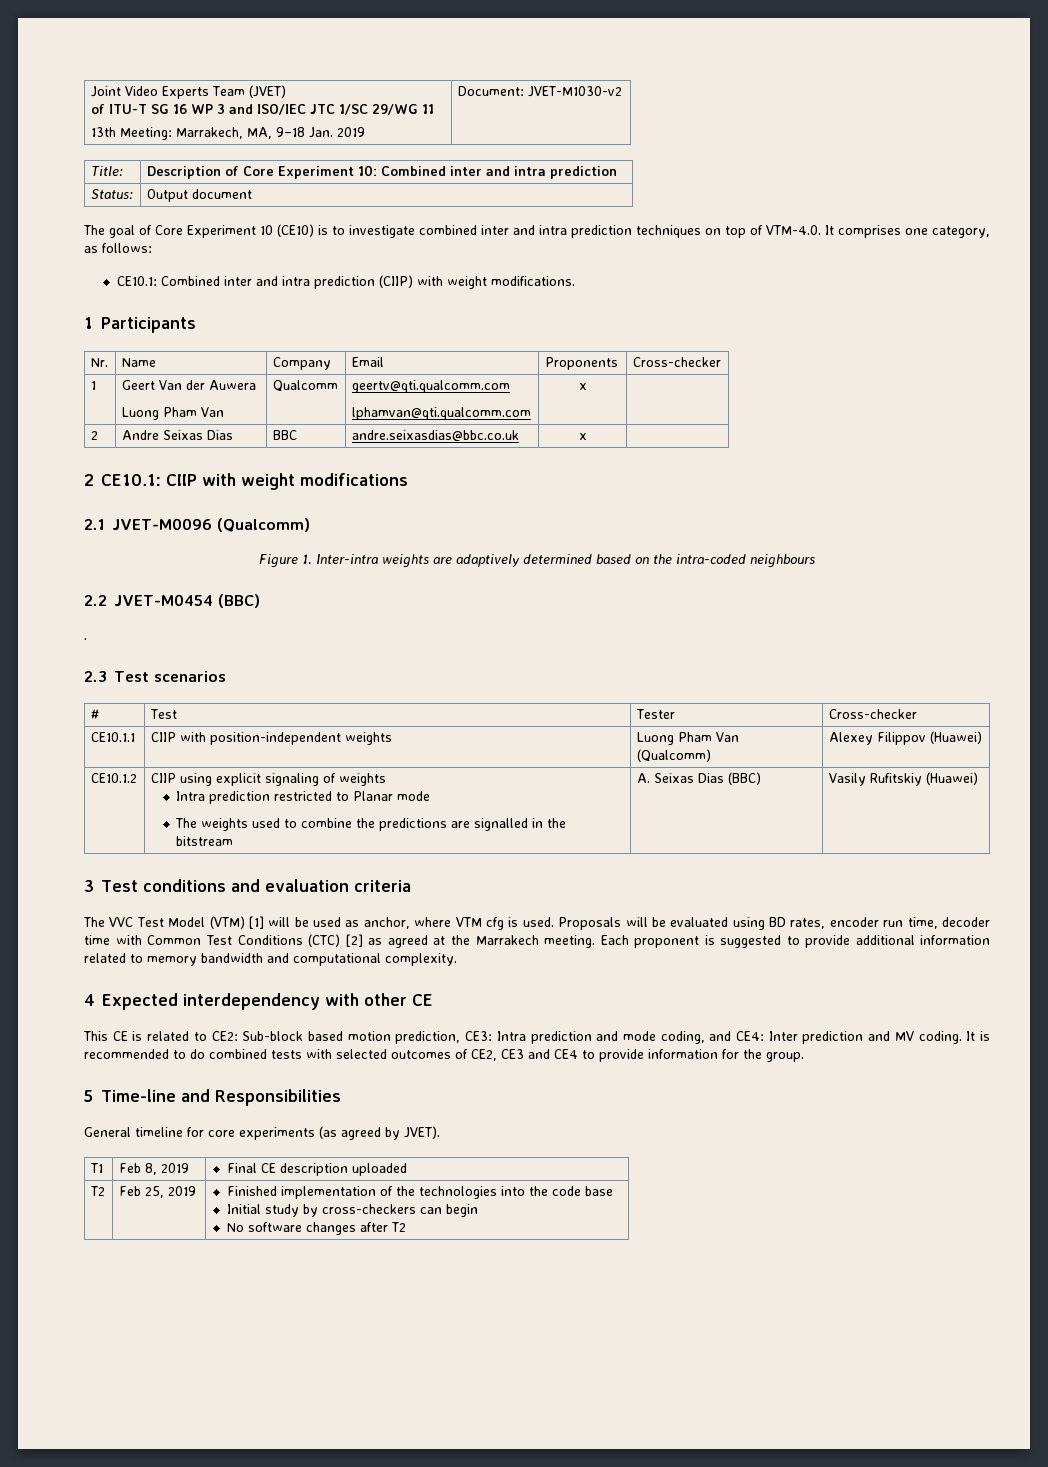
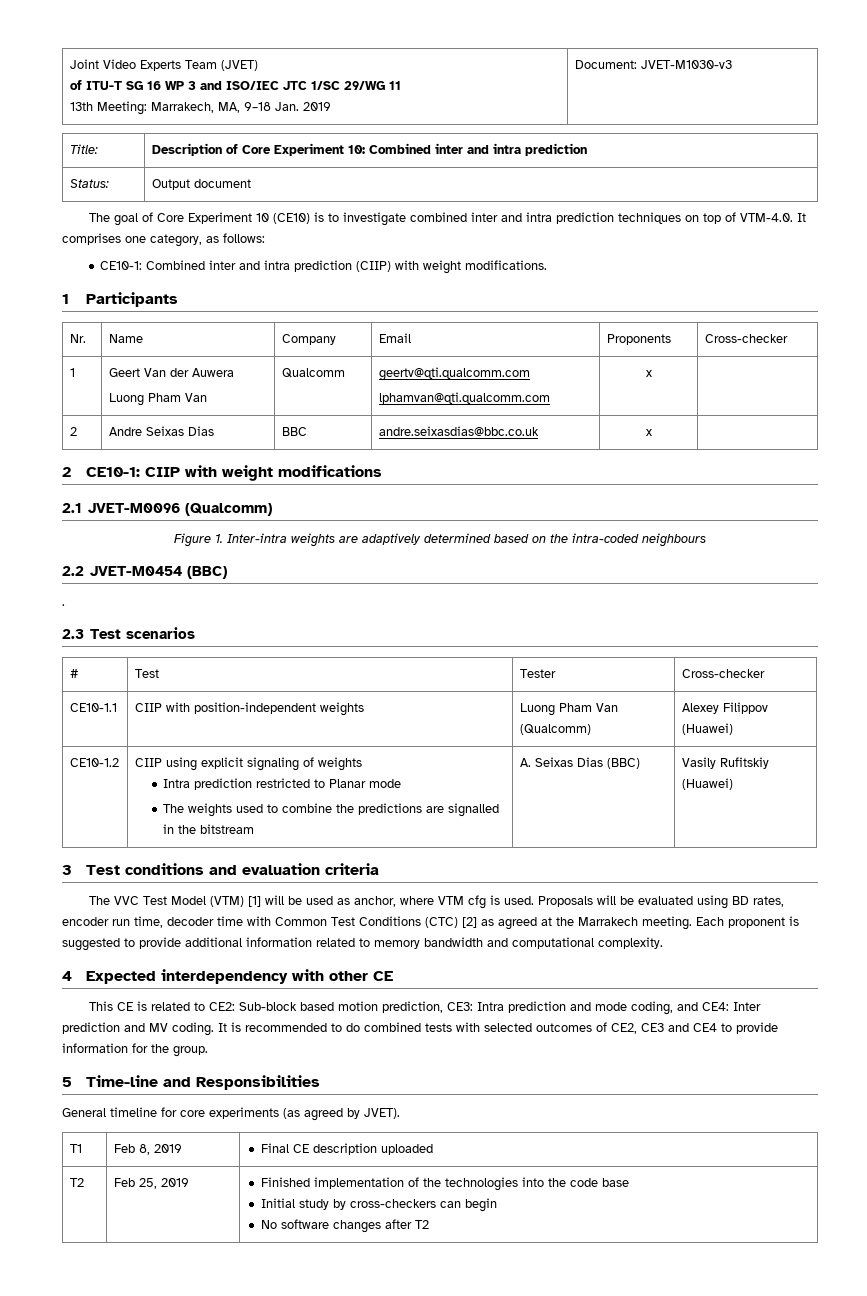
  Joint Video Experts Team (JVET)
  of ITU-T SG 16 WP 3 and ISO/IEC JTC 1/SC 29/WG 11
- 13th Meeting: Marrakech, MA, 9–18 Jan. 2019 | Document: JVET-M1030-v2
+ 13th Meeting: Marrakech, MA, 9–18 Jan. 2019 | Document: JVET-M1030-v3
- CE10.1: Combined inter and intra prediction (CIIP) with weight modifications.
+ CE10-1: Combined inter and intra prediction (CIIP) with weight modifications.
- 2 CE10.1: CIIP with weight modifications
+ 2 CE10-1: CIIP with weight modifications
- CE10.1.1 | CIIP with position-independent weights | Luong Pham Van (Qualcomm) | Alexey Filippov (Huawei)
+ CE10-1.1 | CIIP with position-independent weights | Luong Pham Van (Qualcomm) | Alexey Filippov (Huawei)
- CE10.1.2 | CIIP using explicit signaling of weights
+ CE10-1.2 | CIIP using explicit signaling of weights

